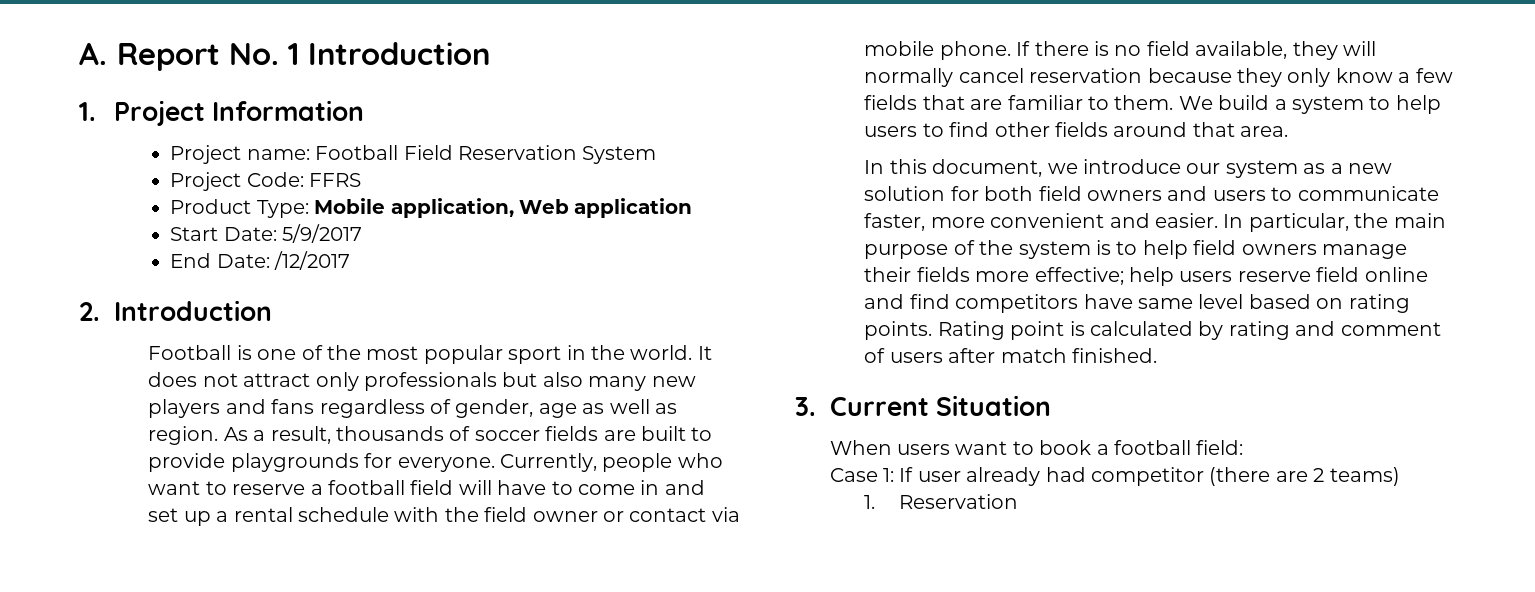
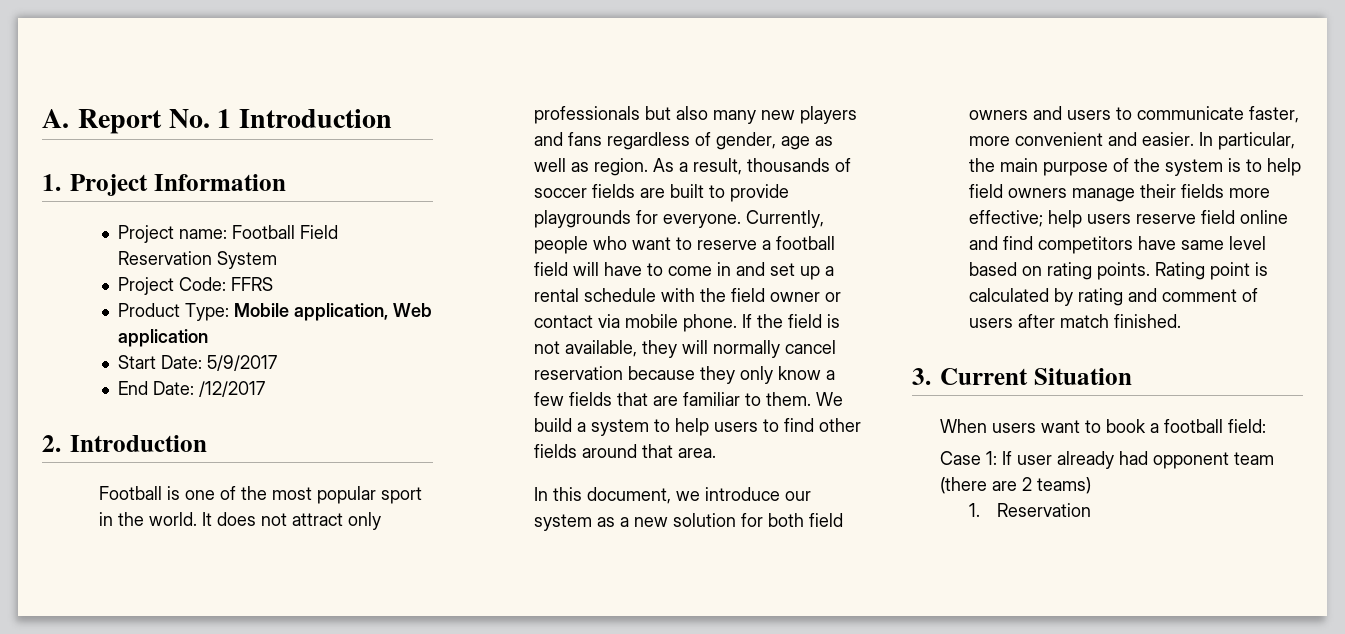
- If there is no field available, they will normally cancel reservation because they only know a few fields that are familiar to them.
+ If the field is not available, they will normally cancel reservation because they only know a few fields that are familiar to them.
- Case 1: If user already had competitor (there are 2 teams)
+ Case 1: If user already had opponent team (there are 2 teams)

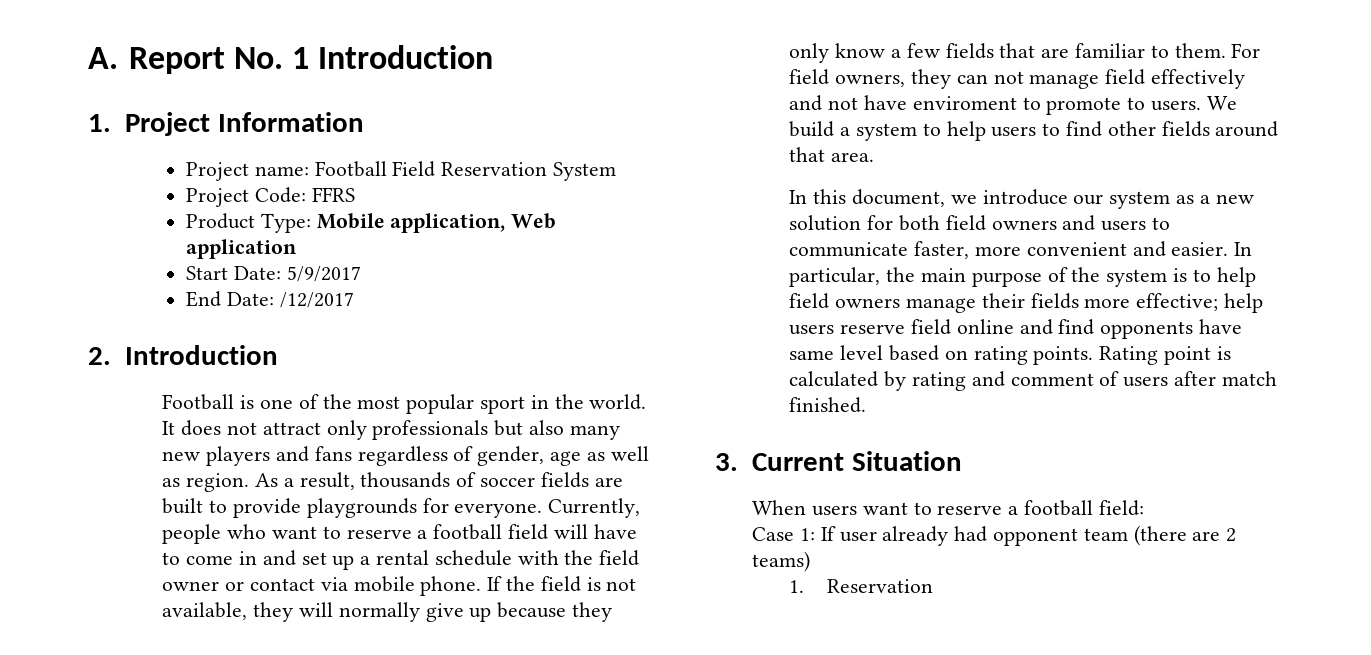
- If the field is not available, they will normally cancel reservation because they only know a few fields that are familiar to them.
+ If the field is not available, they will normally give up because they only know a few fields that are familiar to them.
+ For field owners, they can not manage field effectively and not have enviroment to promote to users.
- In particular, the main purpose of the system is to help field owners manage their fields more effective; help users reserve field online and find competitors have same level based on rating points.
+ In particular, the main purpose of the system is to help field owners manage their fields more effective; help users reserve field online and find opponents have same level based on rating points.
- When users want to book a football field:
+ When users want to reserve a football field:

